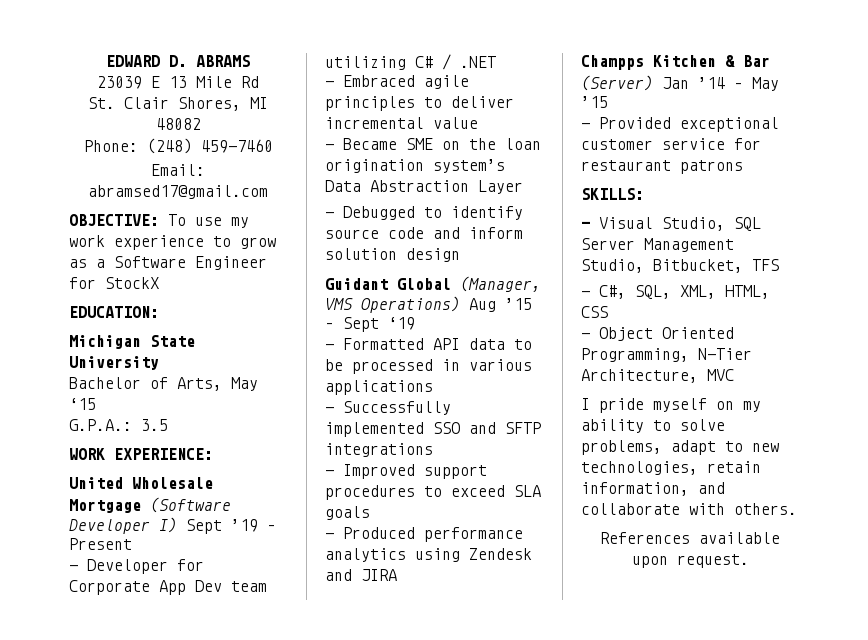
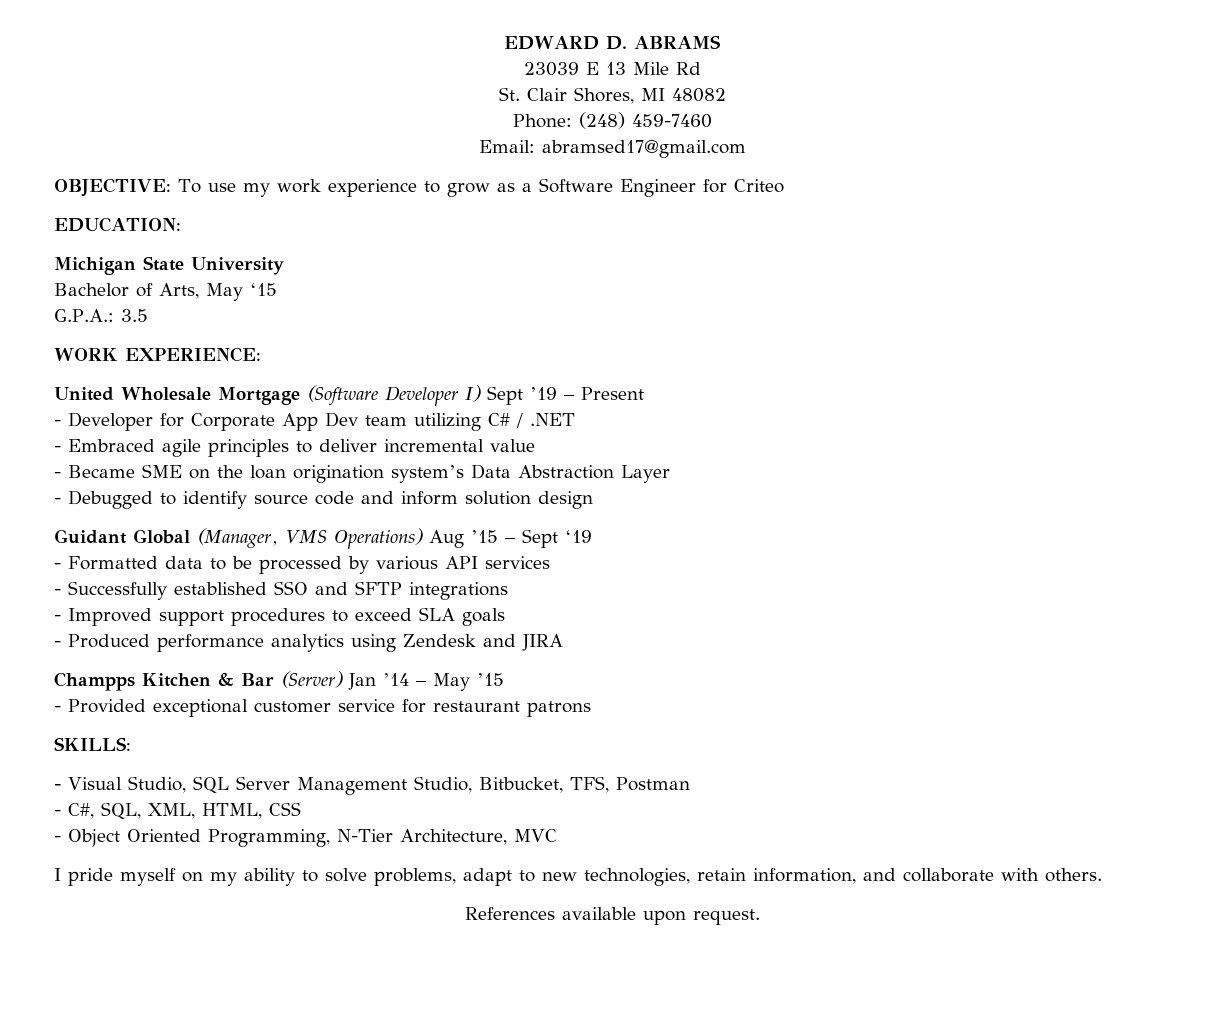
- OBJECTIVE: To use my work experience to grow as a Software Engineer for StockX
+ OBJECTIVE: To use my work experience to grow as a Software Engineer for Criteo
- - Formatted API data to be processed in various applications
+ - Formatted data to be processed by various API services
- - Successfully implemented SSO and SFTP integrations
+ - Successfully established SSO and SFTP integrations
- - Visual Studio, SQL Server Management Studio, Bitbucket, TFS
+ - Visual Studio, SQL Server Management Studio, Bitbucket, TFS, Postman

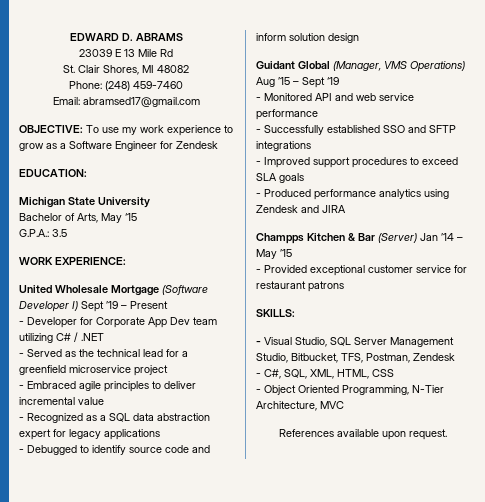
- OBJECTIVE: To use my work experience to grow as a Software Engineer for Criteo
+ OBJECTIVE: To use my work experience to grow as a Software Engineer for Zendesk
+ - Served as the technical lead for a greenfield microservice project
- - Became SME on the loan origination system’s Data Abstraction Layer
+ - Recognized as a SQL data abstraction expert for legacy applications
- - Formatted data to be processed by various API services
+ - Monitored API and web service performance
- - Visual Studio, SQL Server Management Studio, Bitbucket, TFS, Postman
+ - Visual Studio, SQL Server Management Studio, Bitbucket, TFS, Postman, Zendesk
- I pride myself on my ability to solve problems, adapt to new technologies, retain information, and collaborate with others.

